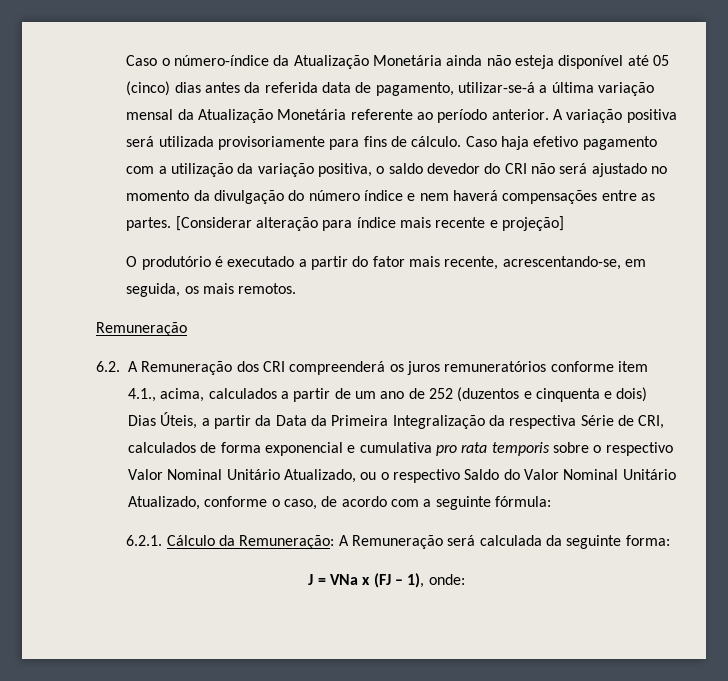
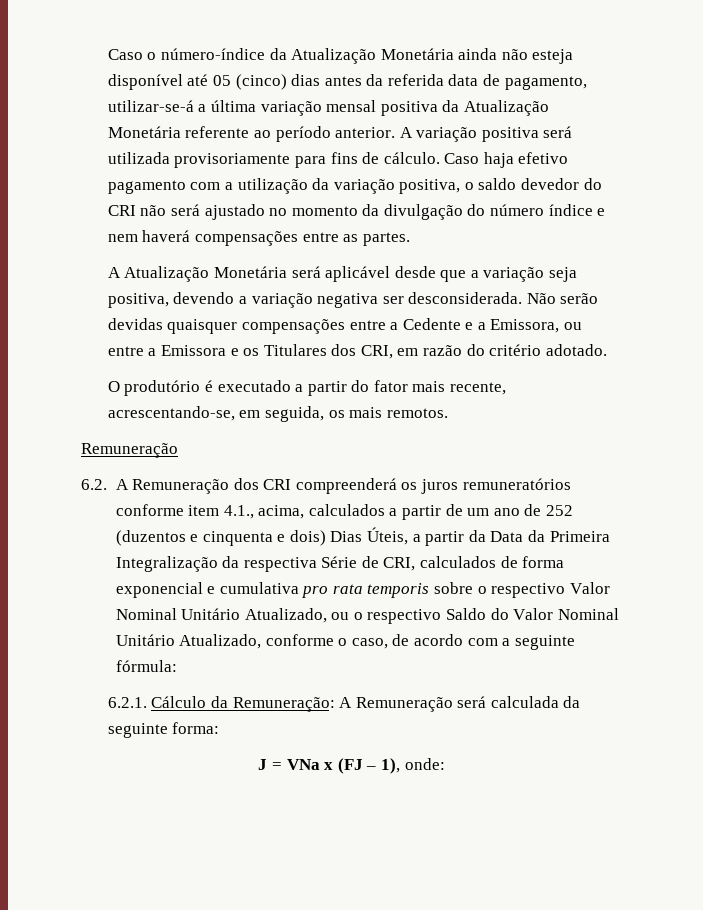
- Caso o número-índice da Atualização Monetária ainda não esteja disponível até 05 (cinco) dias antes da referida data de pagamento, utilizar-se-á a última variação mensal da Atualização Monetária referente ao período anterior.
+ Caso o número-índice da Atualização Monetária ainda não esteja disponível até 05 (cinco) dias antes da referida data de pagamento, utilizar-se-á a última variação mensal positiva da Atualização Monetária referente ao período anterior.
- Caso haja efetivo pagamento com a utilização da variação positiva, o saldo devedor do CRI não será ajustado no momento da divulgação do número índice e nem haverá compensações entre as partes. [Considerar alteração para índice mais recente e projeção]
+ Caso haja efetivo pagamento com a utilização da variação positiva, o saldo devedor do CRI não será ajustado no momento da divulgação do número índice e nem haverá compensações entre as partes.
+ A Atualização Monetária será aplicável desde que a variação seja positiva, devendo a variação negativa ser desconsiderada. Não serão devidas quaisquer compensações entre a Cedente e a Emissora, ou entre a Emissora e os Titulares dos CRI, em razão do critério adotado.

